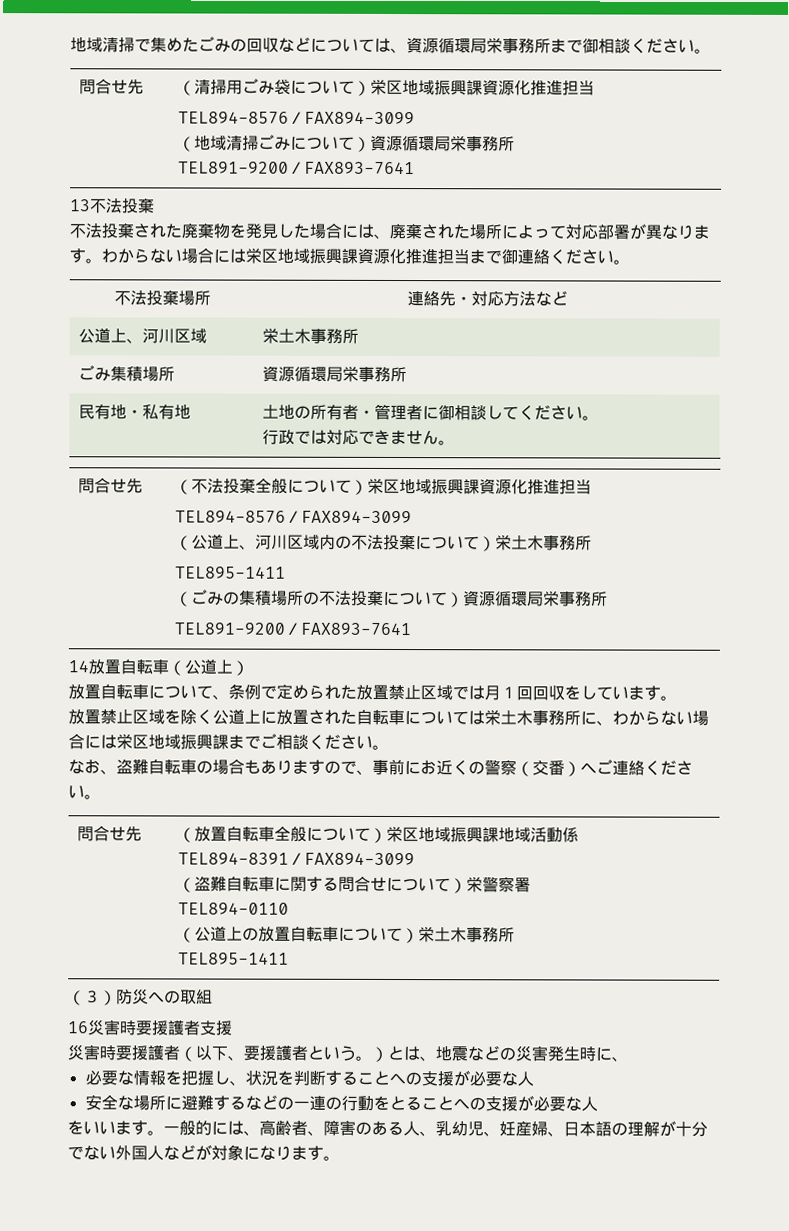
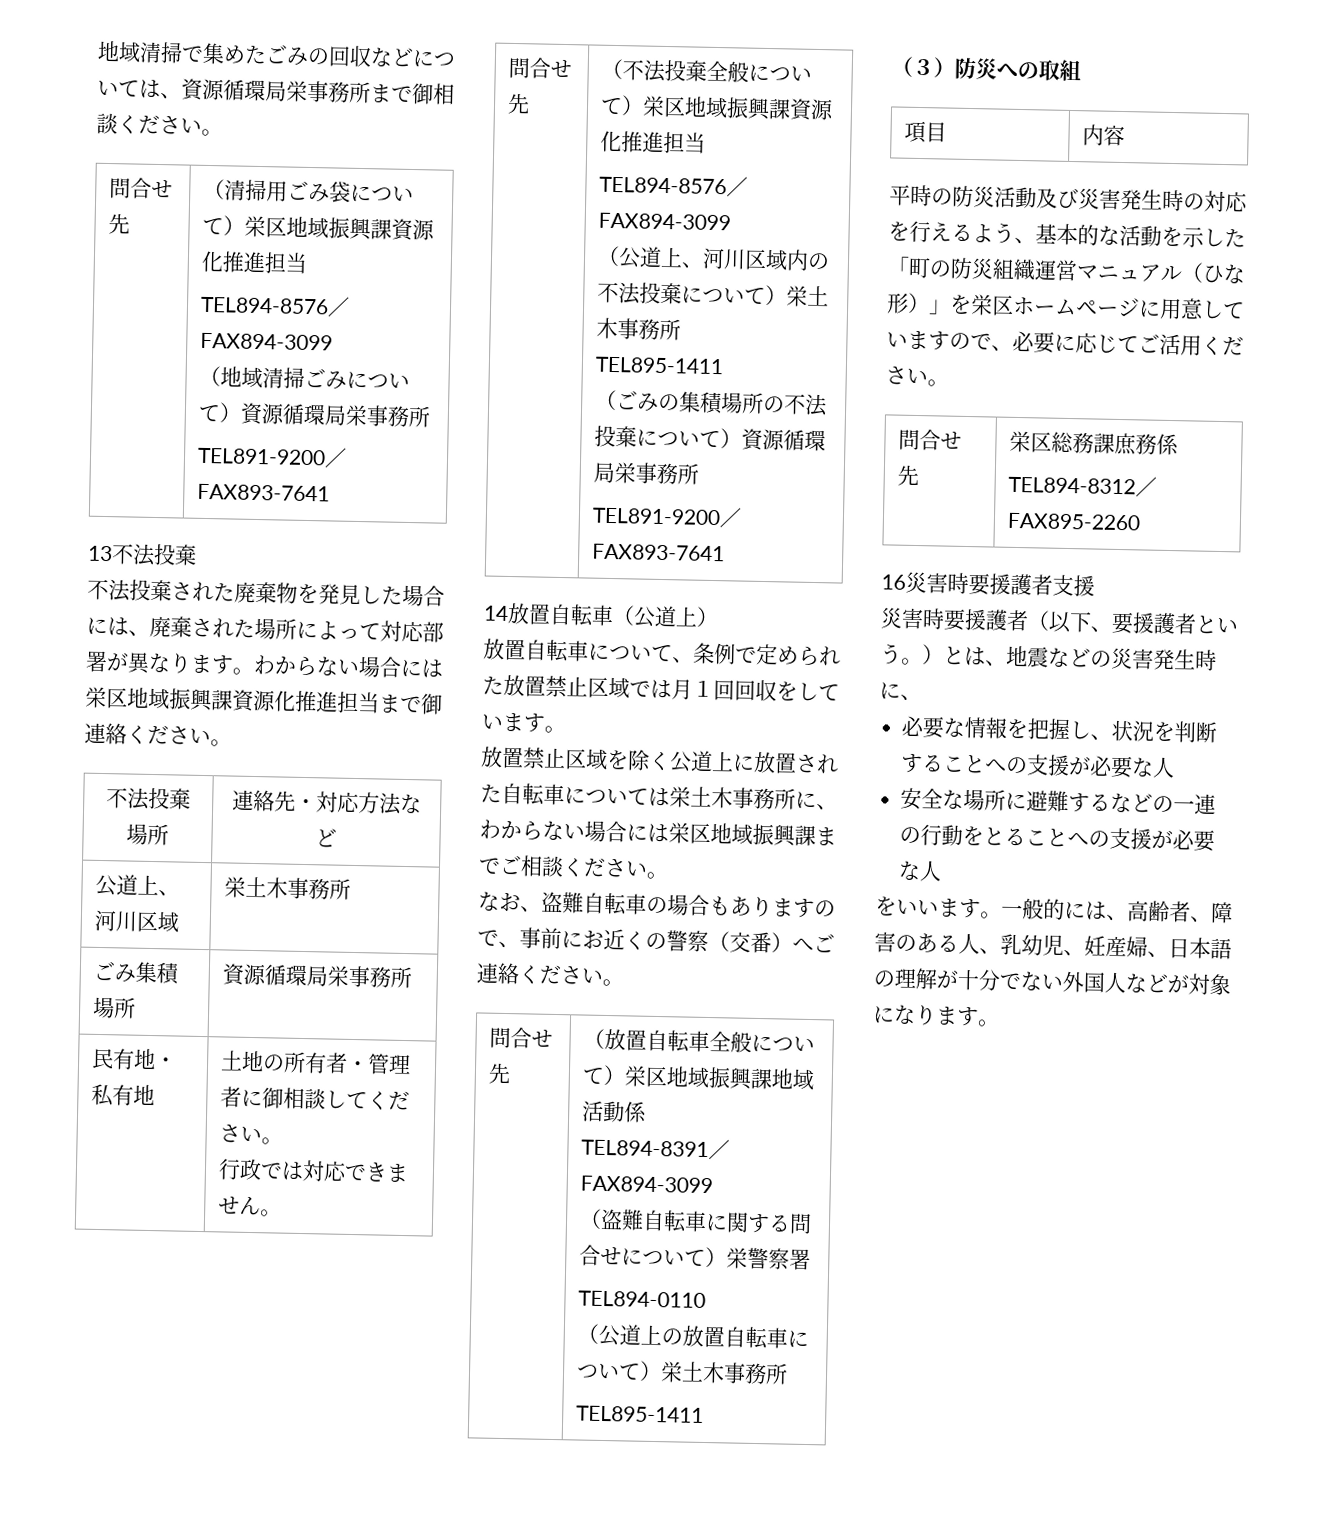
+ 項目 | 内容
+ 平時の防災活動及び災害発生時の対応を行えるよう、基本的な活動を示した「町の防災組織運営マニュアル（ひな形）」を栄区ホームページに用意していますので、必要に応じてご活用ください。
+ 問合せ先 | 栄区総務課庶務係
+ TEL894-8312／FAX895-2260

